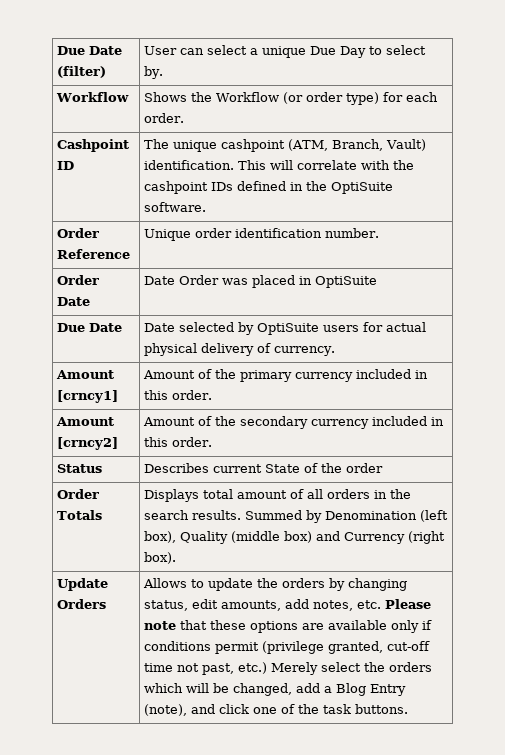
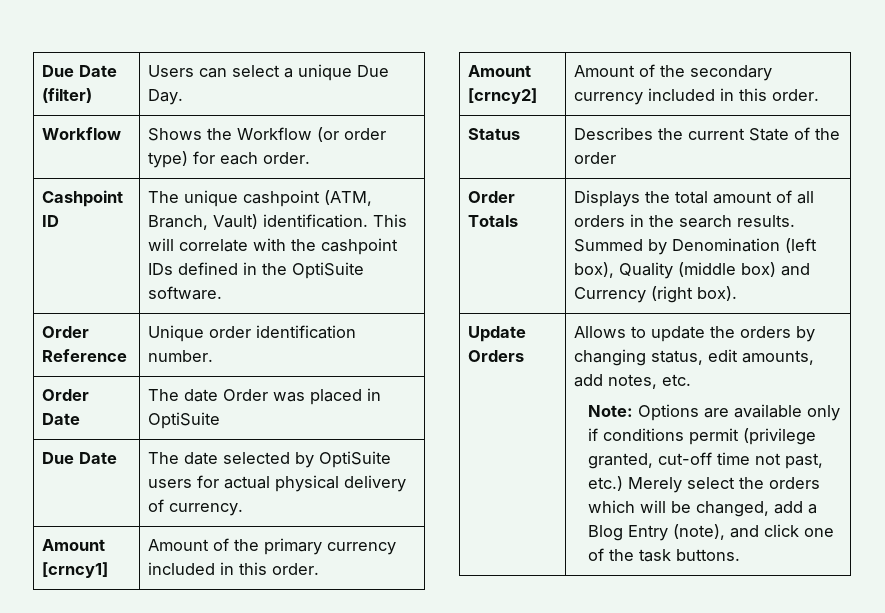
- Due Date (filter) | User can select a unique Due Day to select by.
+ Due Date (filter) | Users can select a unique Due Day.
- Order Date | Date Order was placed in OptiSuite
+ Order Date | The date Order was placed in OptiSuite
- Due Date | Date selected by OptiSuite users for actual physical delivery of currency.
+ Due Date | The date selected by OptiSuite users for actual physical delivery of currency.
- Status | Describes current State of the order
+ Status | Describes the current State of the order
- Order Totals | Displays total amount of all orders in the search results. Summed by Denomination (left box), Quality (middle box) and Currency (right box).
+ Order Totals | Displays the total amount of all orders in the search results. Summed by Denomination (left box), Quality (middle box) and Currency (right box).
- Allows to update the orders by changing status, edit amounts, add notes, etc. Please note that these options are available only if conditions permit (privilege granted, cut-off time not past, etc.) Merely select the orders which will be changed, add a Blog Entry (note), and click one of the task buttons.
+ Allows to update the orders by changing status, edit amounts, add notes, etc.
+ Note: Options are available only if conditions permit (privilege granted, cut-off time not past, etc.) Merely select the orders which will be changed, add a Blog Entry (note), and click one of the task buttons.

